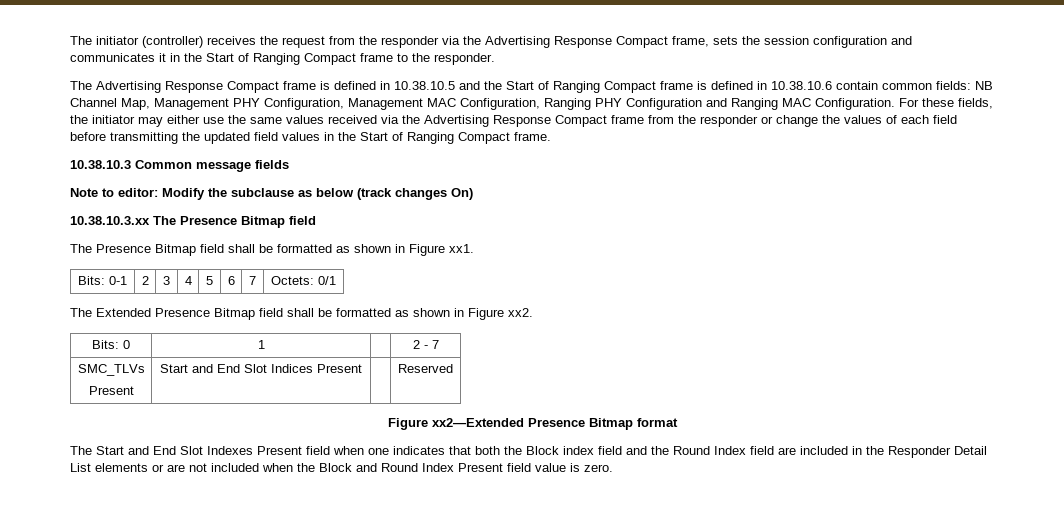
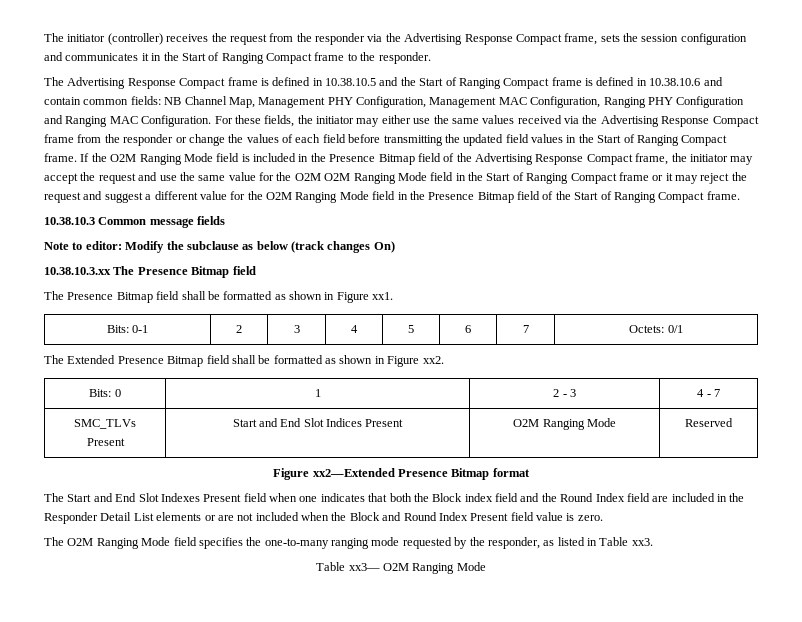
- The Advertising Response Compact frame is defined in 10.38.10.5 and the Start of Ranging Compact frame is defined in 10.38.10.6 contain common fields: NB Channel Map, Management PHY Configuration, Management MAC Configuration, Ranging PHY Configuration and Ranging MAC Configuration.
+ The Advertising Response Compact frame is defined in 10.38.10.5 and the Start of Ranging Compact frame is defined in 10.38.10.6 and contain common fields: NB Channel Map, Management PHY Configuration, Management MAC Configuration, Ranging PHY Configuration and Ranging MAC Configuration.
+ If the O2M Ranging Mode field is included in the Presence Bitmap field of the Advertising Response Compact frame, the initiator may accept the request and use the same value for the O2M O2M Ranging Mode field in the Start of Ranging Compact frame or it may reject the request and suggest a different value for the O2M Ranging Mode field in the Presence Bitmap field of the Start of Ranging Compact frame.
- Bits: 0 | 1 | | 2 - 7
+ Bits: 0 | 1 | 2 - 3 | 4 - 7
  SMC_TLVs
- Present | Start and End Slot Indices Present | | Reserved
+ Present | Start and End Slot Indices Present | O2M Ranging Mode | Reserved
+ The O2M Ranging Mode field specifies the one-to-many ranging mode requested by the responder, as listed in Table xx3.
+ Table xx3— O2M Ranging Mode

